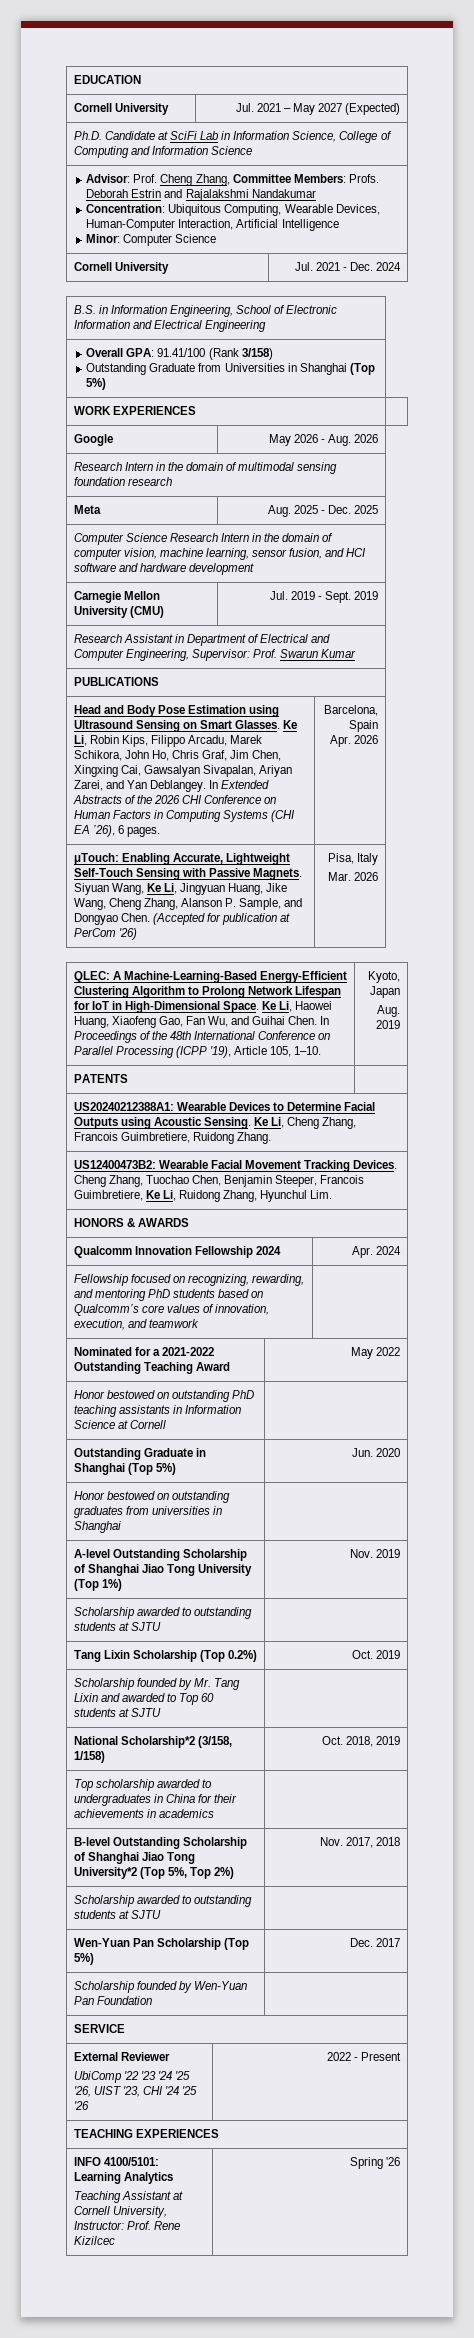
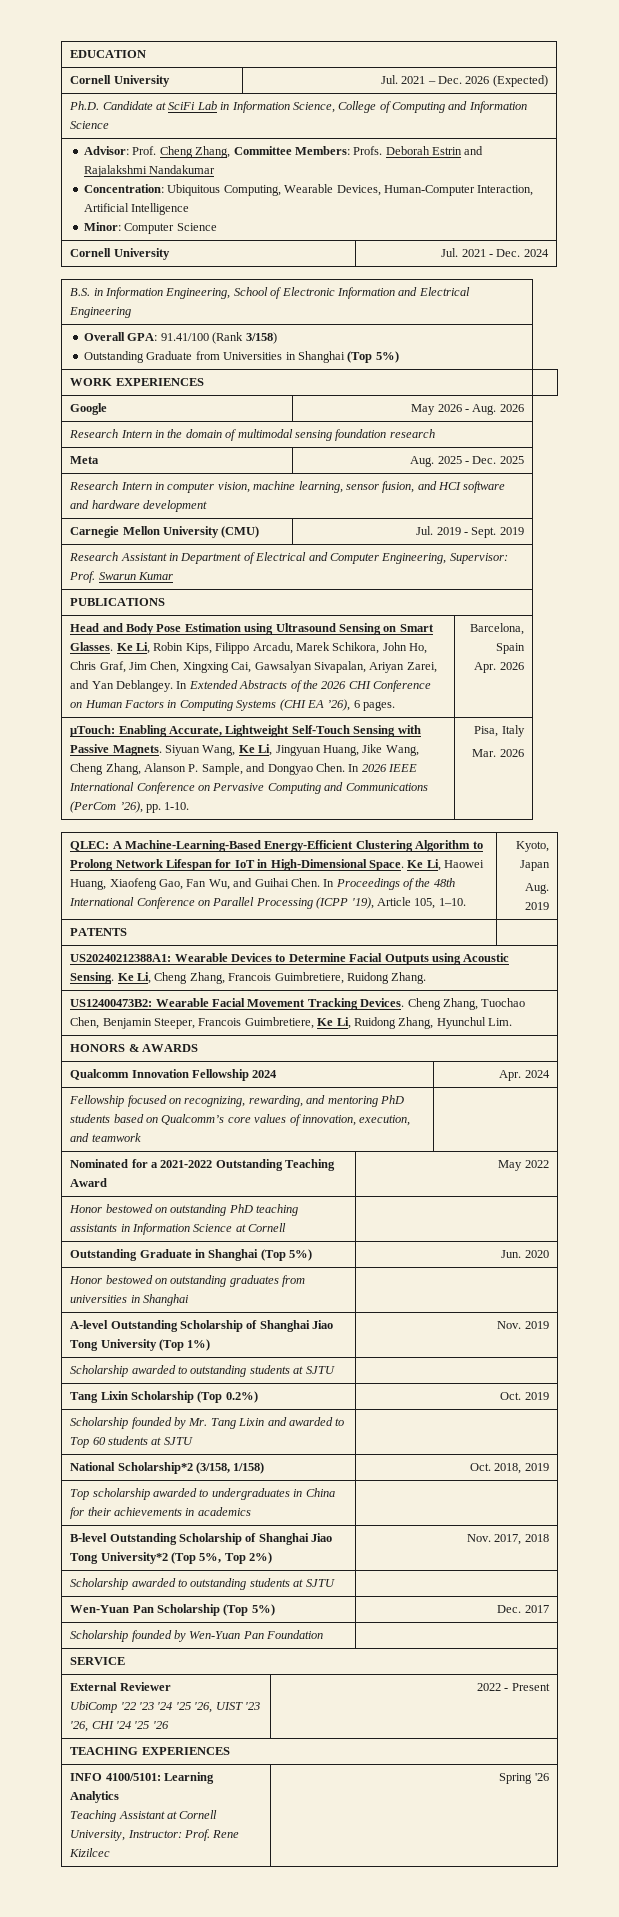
- Cornell University | Jul. 2021 – May 2027 (Expected)
+ Cornell University | Jul. 2021 – Dec. 2026 (Expected)
- Computer Science Research Intern in the domain of computer vision, machine learning, sensor fusion, and HCI software and hardware development
+ Research Intern in computer vision, machine learning, sensor fusion, and HCI software and hardware development
- (Accepted for publication at PerCom '26)
+ In 2026 IEEE International Conference on Pervasive Computing and Communications (PerCom ’26), pp. 1-10.
  External Reviewer
- UbiComp '22 '23 '24 '25 '26, UIST '23, CHI '24 '25 '26 | 2022 - Present
+ UbiComp '22 '23 '24 '25 '26, UIST '23 '26, CHI '24 '25 '26 | 2022 - Present

